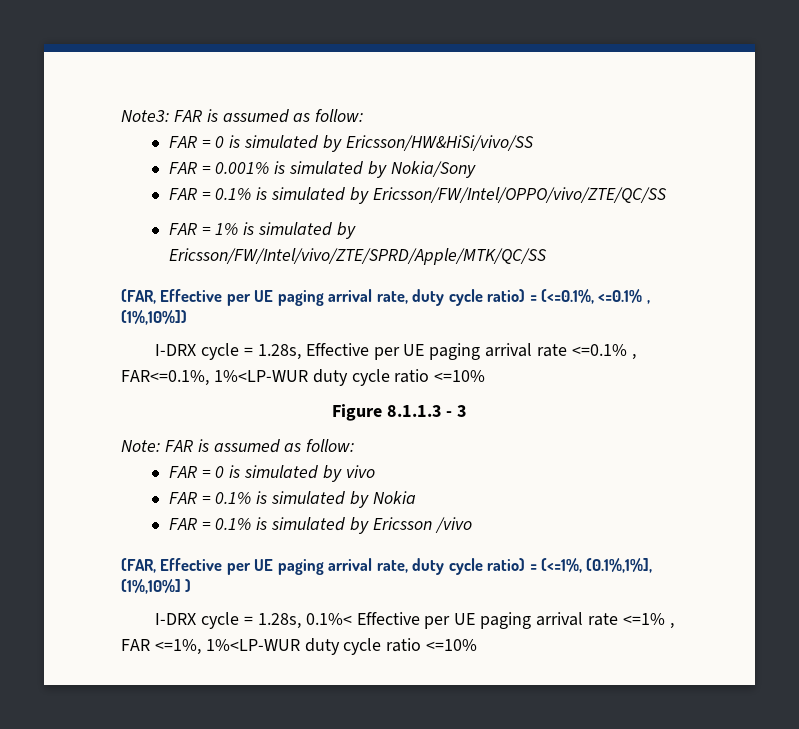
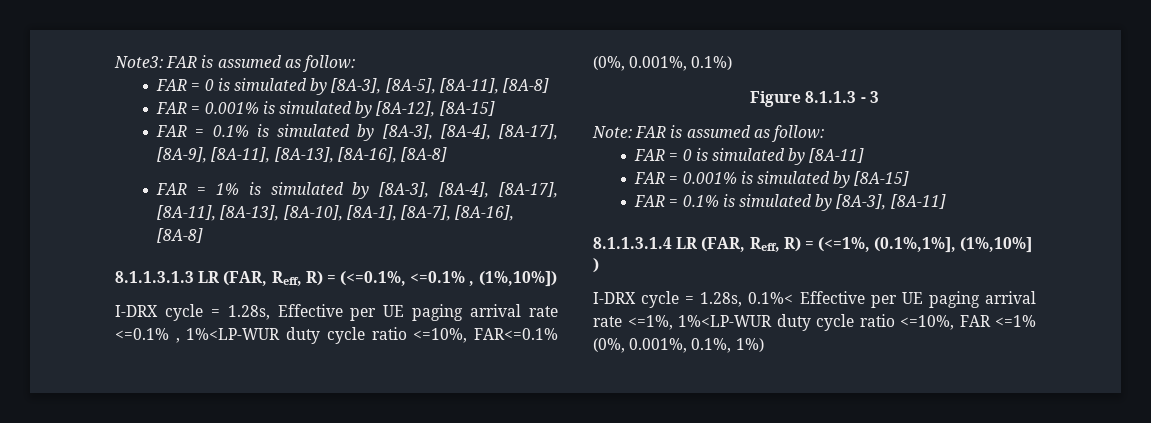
- FAR = 0 is simulated by Ericsson/HW&HiSi/vivo/SS
- FAR = 0.001% is simulated by Nokia/Sony
- FAR = 0.1% is simulated by Ericsson/FW/Intel/OPPO/vivo/ZTE/QC/SS
+ FAR = 0 is simulated by [8A-3], [8A-5], [8A-11], [8A-8]
+ FAR = 0.001% is simulated by [8A-12], [8A-15]
+ FAR = 0.1% is simulated by [8A-3], [8A-4], [8A-17], [8A-9], [8A-11], [8A-13], [8A-16], [8A-8]
- FAR = 1% is simulated by Ericsson/FW/Intel/vivo/ZTE/SPRD/Apple/MTK/QC/SS
- (FAR, Effective per UE paging arrival rate, duty cycle ratio) = (<=0.1%, <=0.1% , (1%,10%])
+ FAR = 1% is simulated by [8A-3], [8A-4], [8A-17], [8A-11], [8A-13], [8A-10], [8A-1], [8A-7], [8A-16], [8A-8]
+ 8.1.1.3.1.3 LR (FAR, Reff, R) = (<=0.1%, <=0.1% , (1%,10%])
- I-DRX cycle = 1.28s, Effective per UE paging arrival rate <=0.1% , FAR<=0.1%, 1%<LP-WUR duty cycle ratio <=10%
+ I-DRX cycle = 1.28s, Effective per UE paging arrival rate <=0.1% , 1%<LP-WUR duty cycle ratio <=10%, FAR<=0.1% (0%, 0.001%, 0.1%)
- FAR = 0 is simulated by vivo
- FAR = 0.1% is simulated by Nokia
- FAR = 0.1% is simulated by Ericsson /vivo
- (FAR, Effective per UE paging arrival rate, duty cycle ratio) = (<=1%, (0.1%,1%], (1%,10%] )
+ FAR = 0 is simulated by [8A-11]
+ FAR = 0.001% is simulated by [8A-15]
+ FAR = 0.1% is simulated by [8A-3], [8A-11]
+ 8.1.1.3.1.4 LR (FAR, Reff, R) = (<=1%, (0.1%,1%], (1%,10%] )
- I-DRX cycle = 1.28s, 0.1%< Effective per UE paging arrival rate <=1% , FAR <=1%, 1%<LP-WUR duty cycle ratio <=10%
+ I-DRX cycle = 1.28s, 0.1%< Effective per UE paging arrival rate <=1%, 1%<LP-WUR duty cycle ratio <=10%, FAR <=1% (0%, 0.001%, 0.1%, 1%)

